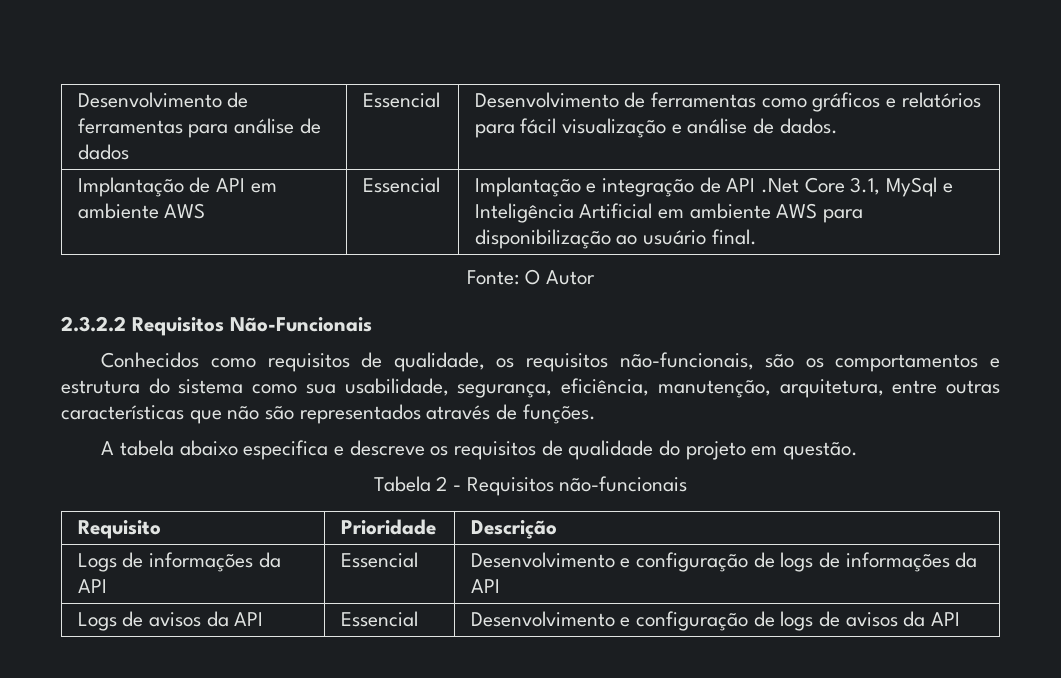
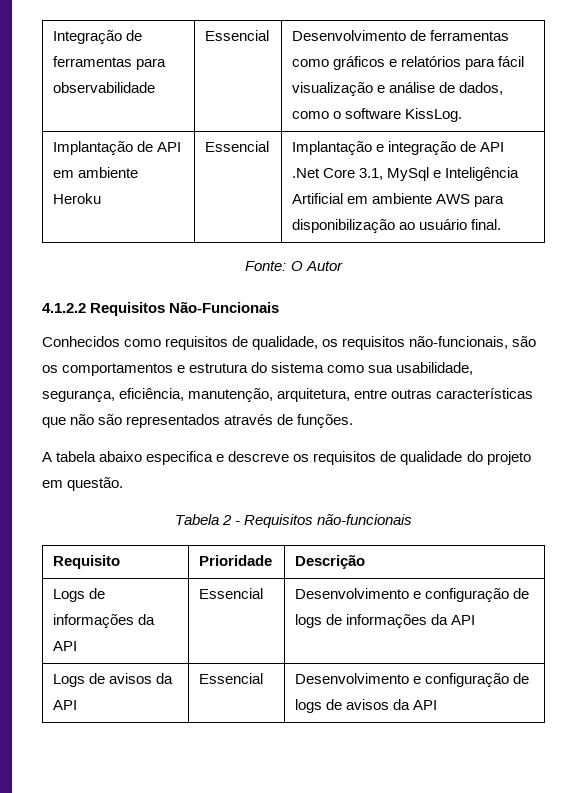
- Desenvolvimento de ferramentas para análise de dados | Essencial | Desenvolvimento de ferramentas como gráficos e relatórios para fácil visualização e análise de dados.
+ Integração de ferramentas para observabilidade | Essencial | Desenvolvimento de ferramentas como gráficos e relatórios para fácil visualização e análise de dados, como o software KissLog.
- Implantação de API em ambiente AWS | Essencial | Implantação e integração de API .Net Core 3.1, MySql e Inteligência Artificial em ambiente AWS para disponibilização ao usuário final.
+ Implantação de API em ambiente Heroku | Essencial | Implantação e integração de API .Net Core 3.1, MySql e Inteligência Artificial em ambiente AWS para disponibilização ao usuário final.
- 2.3.2.2 Requisitos Não-Funcionais
+ 4.1.2.2 Requisitos Não-Funcionais

